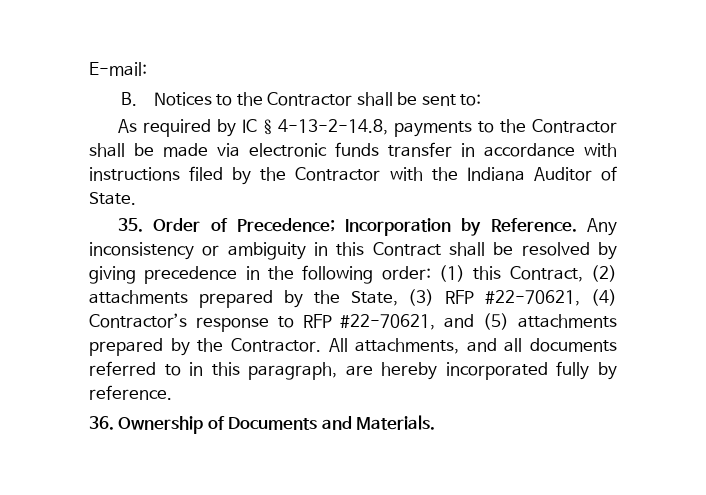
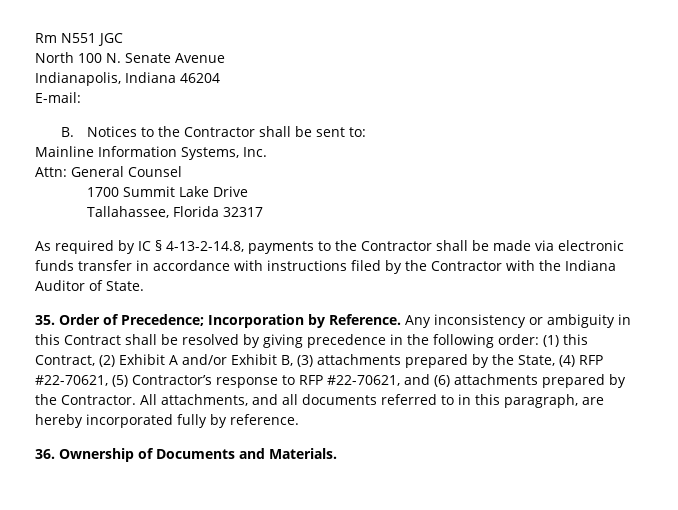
+ Rm N551 JGC
+ North 100 N. Senate Avenue
+ Indianapolis, Indiana 46204
+ Mainline Information Systems, Inc.
+ Attn: General Counsel
+ 1700 Summit Lake Drive
+ Tallahassee, Florida 32317
- Any inconsistency or ambiguity in this Contract shall be resolved by giving precedence in the following order: (1) this Contract, (2) attachments prepared by the State, (3) RFP #22-70621, (4) Contractor’s response to RFP #22-70621, and (5) attachments prepared by the Contractor.
+ Any inconsistency or ambiguity in this Contract shall be resolved by giving precedence in the following order: (1) this Contract, (2) Exhibit A and/or Exhibit B, (3) attachments prepared by the State, (4) RFP #22-70621, (5) Contractor’s response to RFP #22-70621, and (6) attachments prepared by the Contractor.

